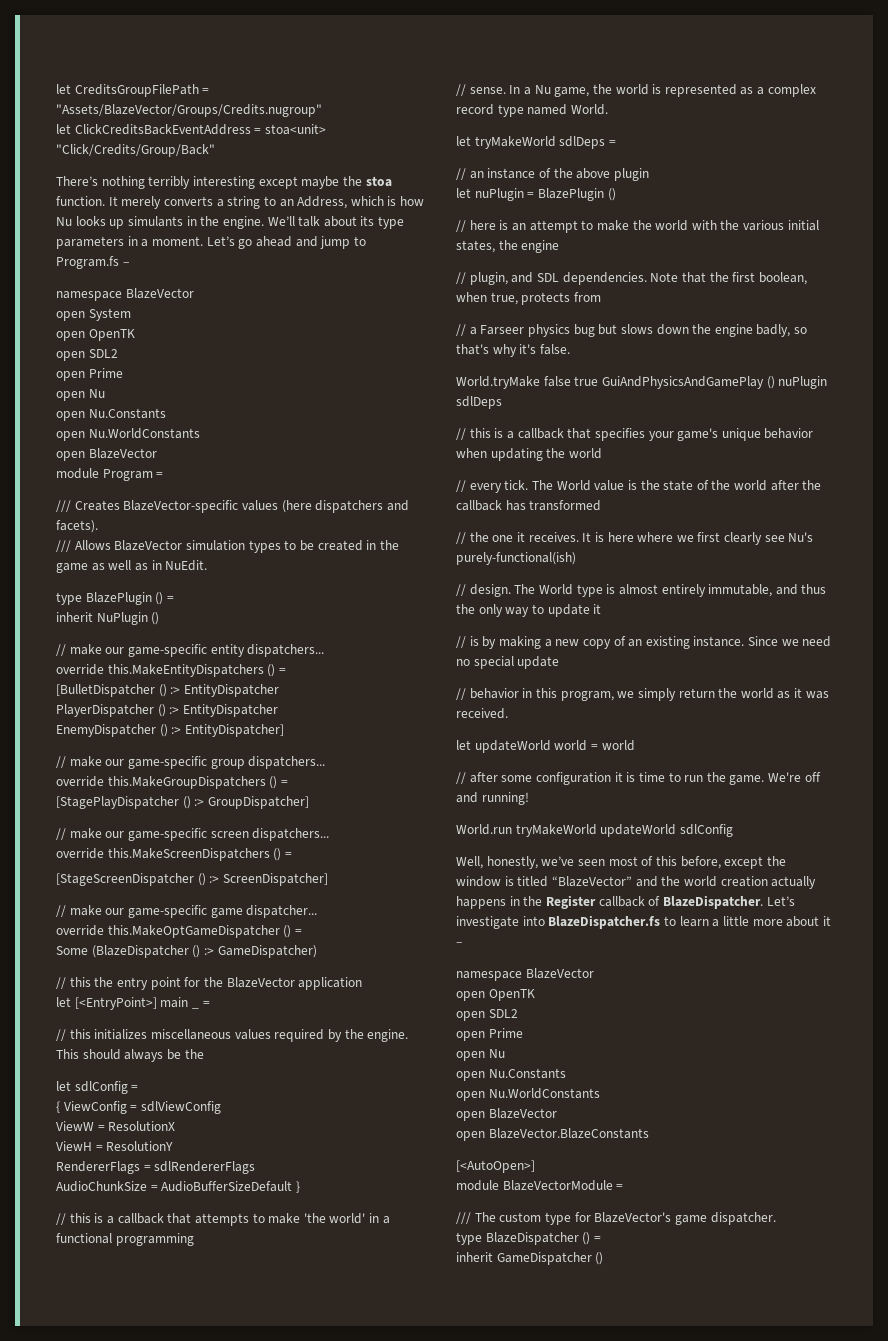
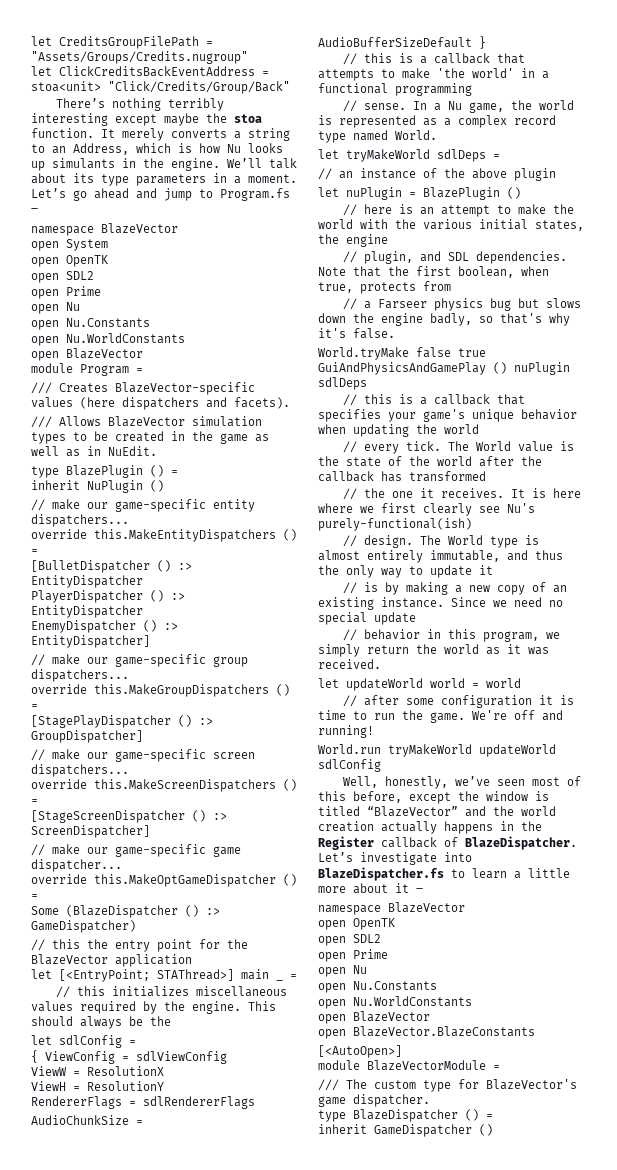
- let CreditsGroupFilePath = "Assets/BlazeVector/Groups/Credits.nugroup"
+ let CreditsGroupFilePath = "Assets/Groups/Credits.nugroup"
- let [<EntryPoint>] main _ =
+ let [<EntryPoint; STAThread>] main _ =

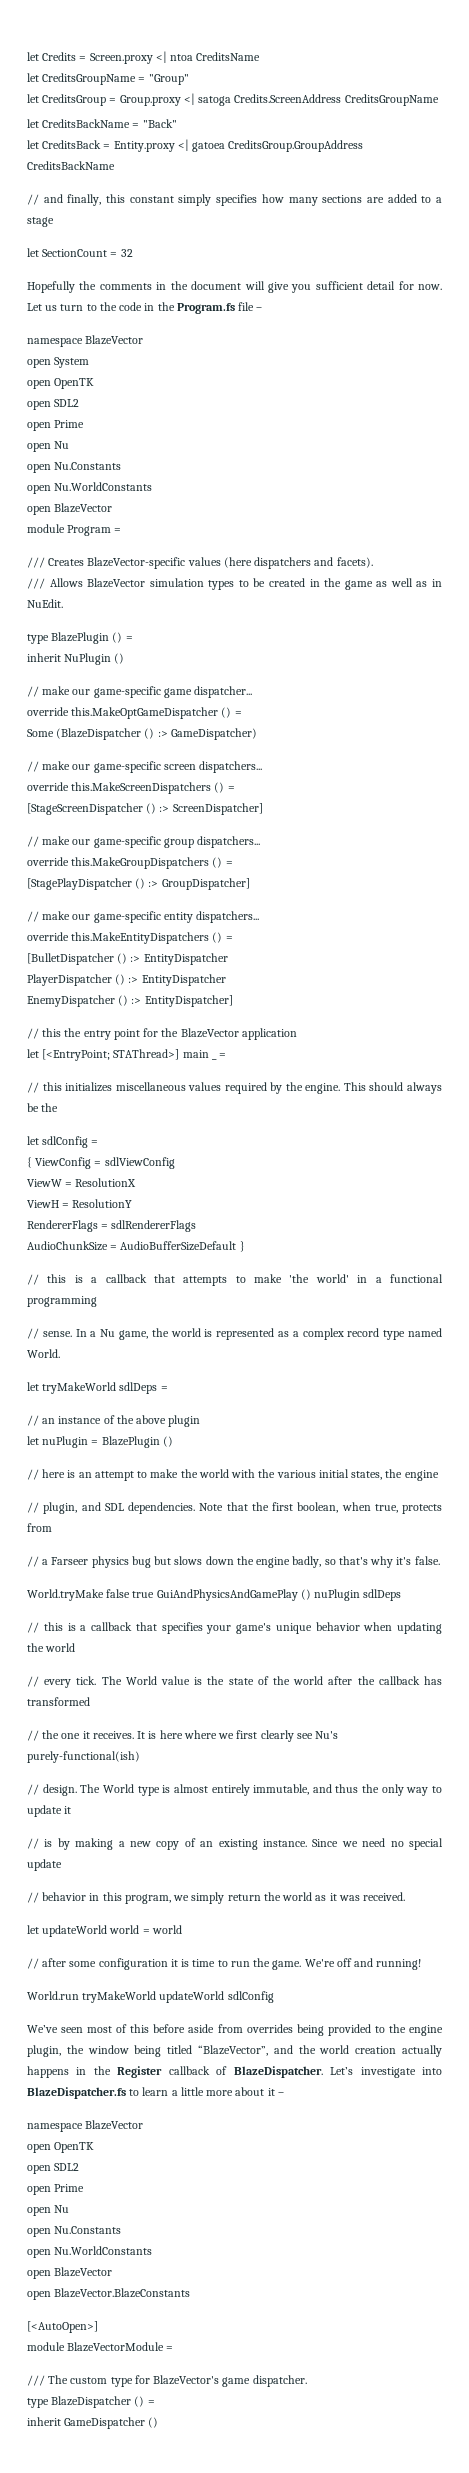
- let CreditsGroupFilePath = "Assets/Groups/Credits.nugroup"
- let ClickCreditsBackEventAddress = stoa<unit> "Click/Credits/Group/Back"
- There’s nothing terribly interesting except maybe the stoa function. It merely converts a string to an Address, which is how Nu looks up simulants in the engine. We’ll talk about its type parameters in a moment. Let’s go ahead and jump to Program.fs –
+ let Credits = Screen.proxy <| ntoa CreditsName
+ let CreditsGroupName = "Group"
+ let CreditsGroup = Group.proxy <| satoga Credits.ScreenAddress CreditsGroupName
+ let CreditsBackName = "Back"
+ let CreditsBack = Entity.proxy <| gatoea CreditsGroup.GroupAddress CreditsBackName
+ // and finally, this constant simply specifies how many sections are added to a stage
+ let SectionCount = 32
+ Hopefully the comments in the document will give you sufficient detail for now. Let us turn to the code in the Program.fs file –
+ // make our game-specific game dispatcher...
+ override this.MakeOptGameDispatcher () =
+ Some (BlazeDispatcher () :> GameDispatcher)
+ // make our game-specific screen dispatchers...
+ override this.MakeScreenDispatchers () =
+ [StageScreenDispatcher () :> ScreenDispatcher]
+ // make our game-specific group dispatchers...
+ override this.MakeGroupDispatchers () =
+ [StagePlayDispatcher () :> GroupDispatcher]
- // make our game-specific group dispatchers...
- override this.MakeGroupDispatchers () =
- [StagePlayDispatcher () :> GroupDispatcher]
- // make our game-specific screen dispatchers...
- override this.MakeScreenDispatchers () =
- [StageScreenDispatcher () :> ScreenDispatcher]
- // make our game-specific game dispatcher...
- override this.MakeOptGameDispatcher () =
- Some (BlazeDispatcher () :> GameDispatcher)
- Well, honestly, we’ve seen most of this before, except the window is titled “BlazeVector” and the world creation actually happens in the Register callback of BlazeDispatcher.
+ We’ve seen most of this before aside from overrides being provided to the engine plugin, the window being titled “BlazeVector”, and the world creation actually happens in the Register callback of BlazeDispatcher.

